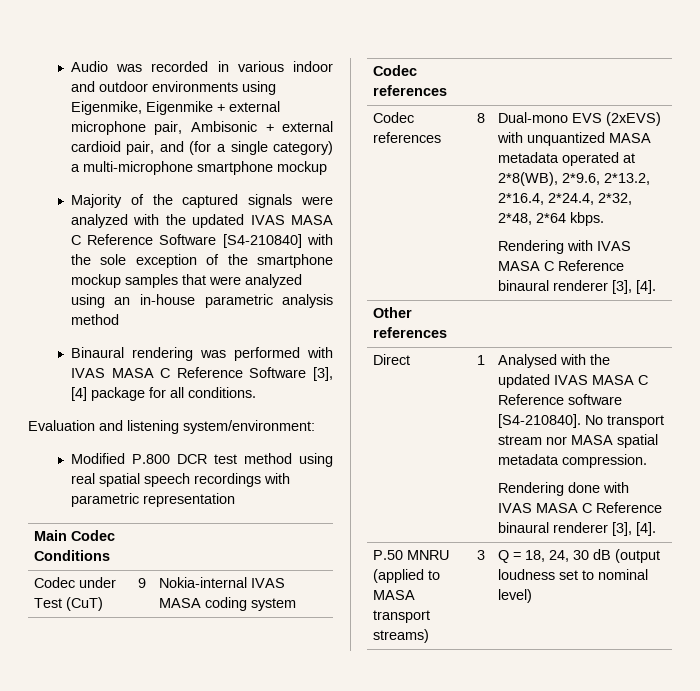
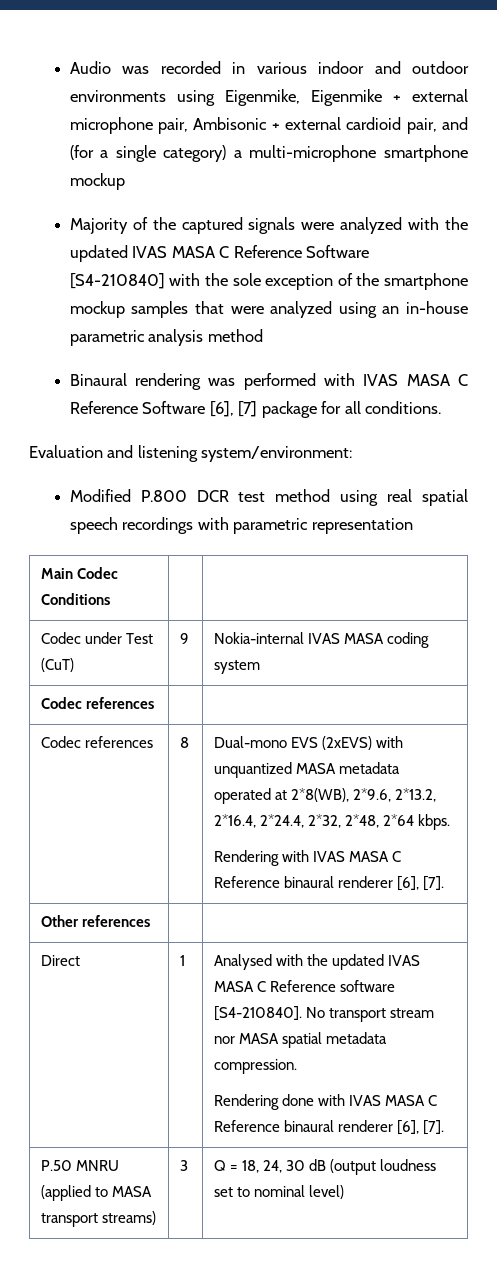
- Binaural rendering was performed with IVAS MASA C Reference Software [3], [4] package for all conditions.
+ Binaural rendering was performed with IVAS MASA C Reference Software [6], [7] package for all conditions.
  Codec references | 8 | Dual-mono EVS (2xEVS) with unquantized MASA metadata operated at 2*8(WB), 2*9.6, 2*13.2, 2*16.4, 2*24.4, 2*32, 2*48, 2*64 kbps.
- Rendering with IVAS MASA C Reference binaural renderer [3], [4].
+ Rendering with IVAS MASA C Reference binaural renderer [6], [7].
  Direct | 1 | Analysed with the updated IVAS MASA C Reference software [S4-210840]. No transport stream nor MASA spatial metadata compression.
- Rendering done with IVAS MASA C Reference binaural renderer [3], [4].
+ Rendering done with IVAS MASA C Reference binaural renderer [6], [7].

